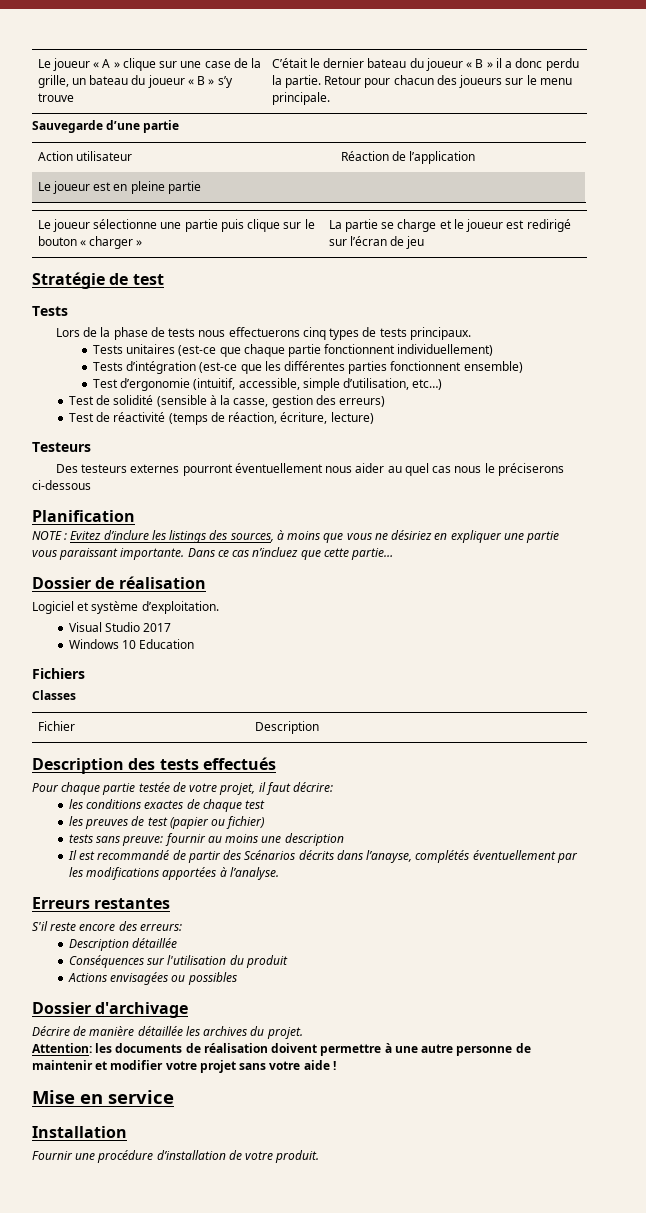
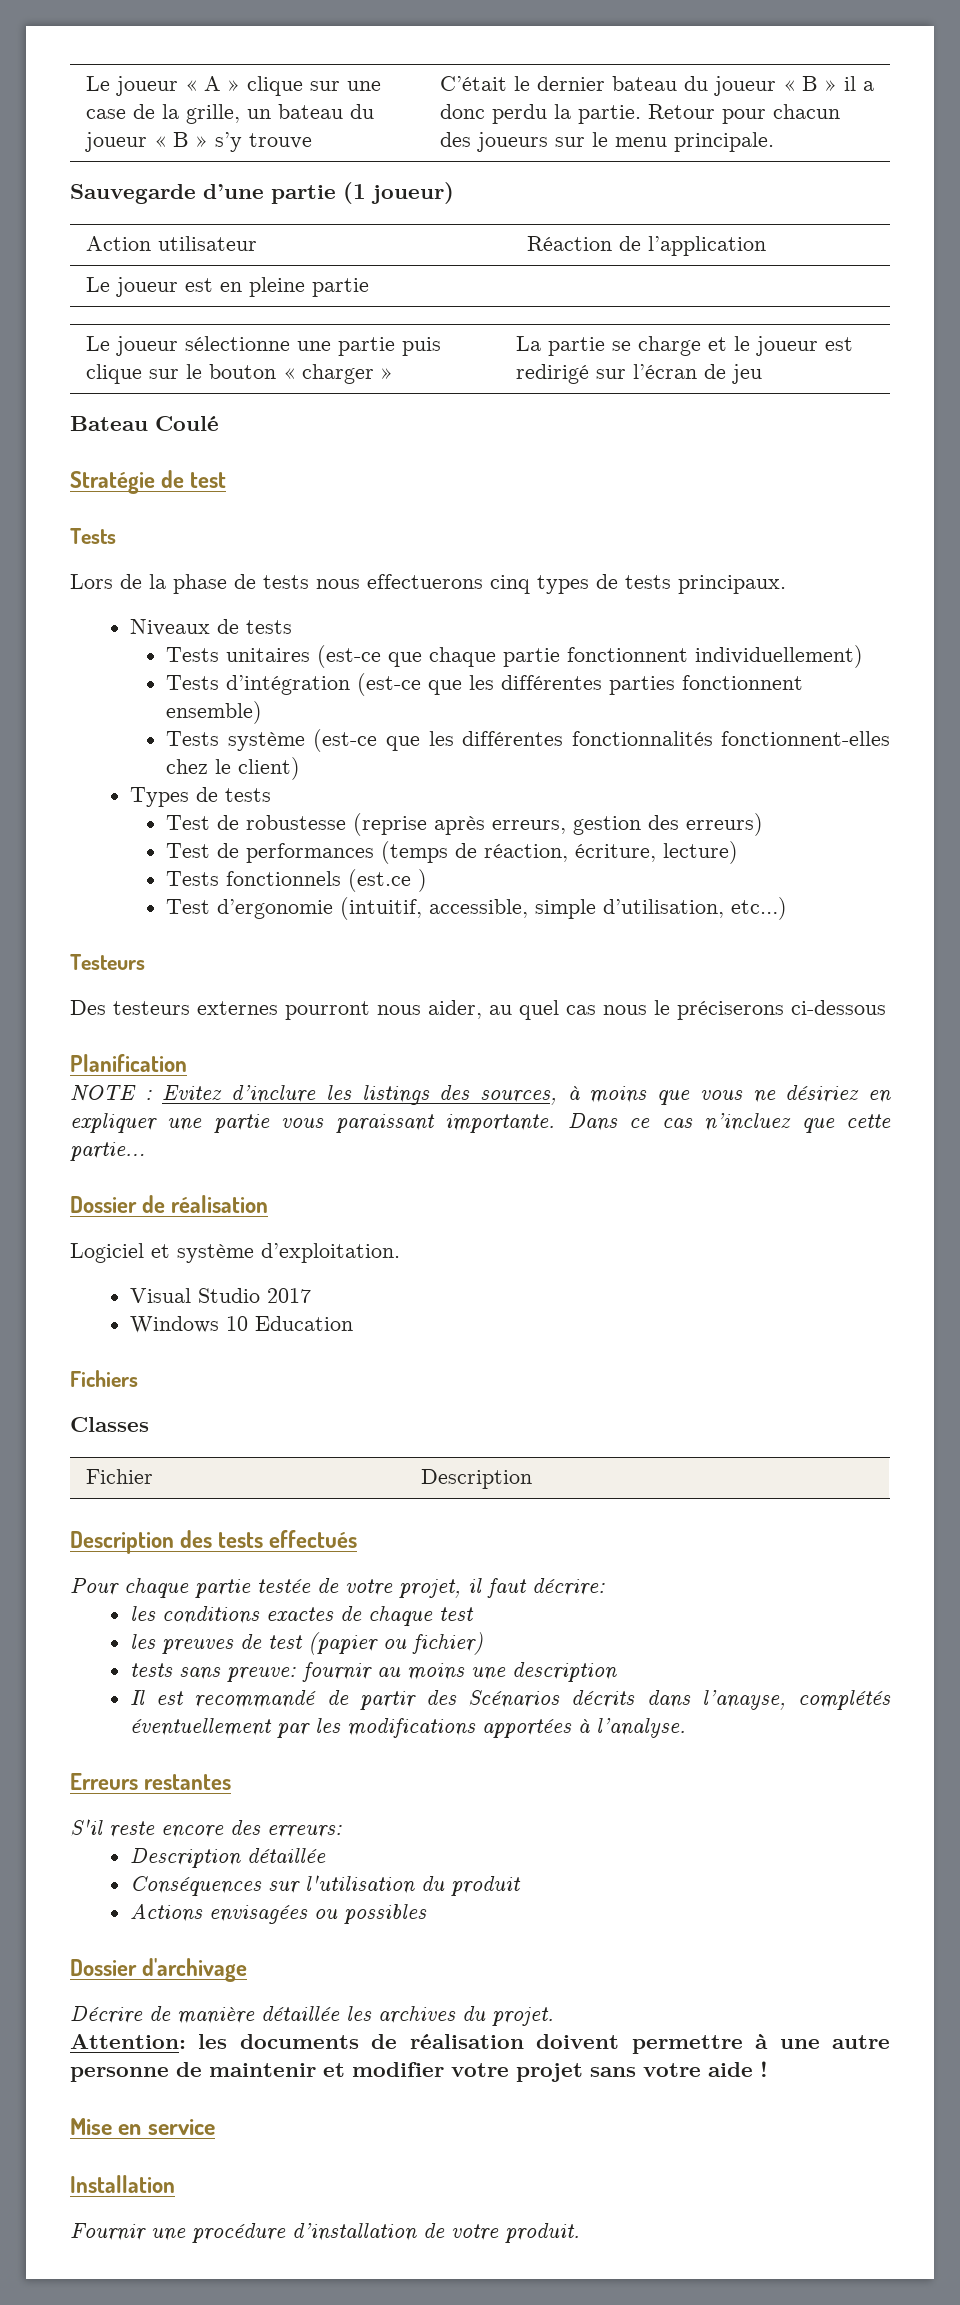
- Sauvegarde d’une partie
+ Sauvegarde d’une partie (1 joueur)
+ Bateau Coulé
+ Niveaux de tests
+ Tests système (est-ce que les différentes fonctionnalités fonctionnent-elles chez le client)
+ Types de tests
+ Test de robustesse (reprise après erreurs, gestion des erreurs)
+ Test de performances (temps de réaction, écriture, lecture)
+ Tests fonctionnels (est.ce )
- Test de solidité (sensible à la casse, gestion des erreurs)
- Test de réactivité (temps de réaction, écriture, lecture)
- Des testeurs externes pourront éventuellement nous aider au quel cas nous le préciserons ci-dessous
+ Des testeurs externes pourront nous aider, au quel cas nous le préciserons ci-dessous

